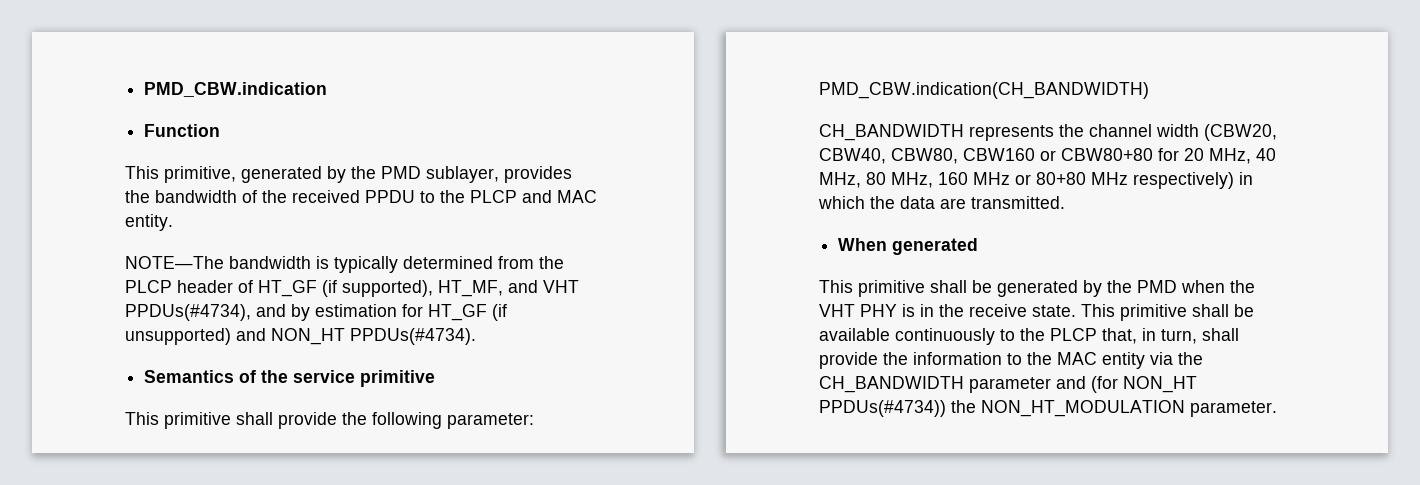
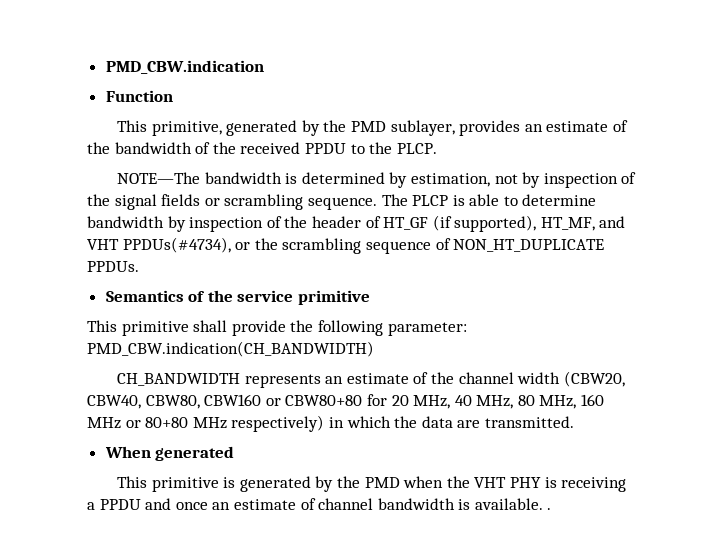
- This primitive, generated by the PMD sublayer, provides the bandwidth of the received PPDU to the PLCP and MAC entity.
+ This primitive, generated by the PMD sublayer, provides an estimate of the bandwidth of the received PPDU to the PLCP.
- NOTE—The bandwidth is typically determined from the PLCP header of HT_GF (if supported), HT_MF, and VHT PPDUs(#4734), and by estimation for HT_GF (if unsupported) and NON_HT PPDUs(#4734).
+ NOTE—The bandwidth is determined by estimation, not by inspection of the signal fields or scrambling sequence. The PLCP is able to determine bandwidth by inspection of the header of HT_GF (if supported), HT_MF, and VHT PPDUs(#4734), or the scrambling sequence of NON_HT_DUPLICATE PPDUs.
- CH_BANDWIDTH represents the channel width (CBW20, CBW40, CBW80, CBW160 or CBW80+80 for 20 MHz, 40 MHz, 80 MHz, 160 MHz or 80+80 MHz respectively) in which the data are transmitted.
+ CH_BANDWIDTH represents an estimate of the channel width (CBW20, CBW40, CBW80, CBW160 or CBW80+80 for 20 MHz, 40 MHz, 80 MHz, 160 MHz or 80+80 MHz respectively) in which the data are transmitted.
- This primitive shall be generated by the PMD when the VHT PHY is in the receive state. This primitive shall be available continuously to the PLCP that, in turn, shall provide the information to the MAC entity via the CH_BANDWIDTH parameter and (for NON_HT PPDUs(#4734)) the NON_HT_MODULATION parameter.
+ This primitive is generated by the PMD when the VHT PHY is receiving a PPDU and once an estimate of channel bandwidth is available. .

